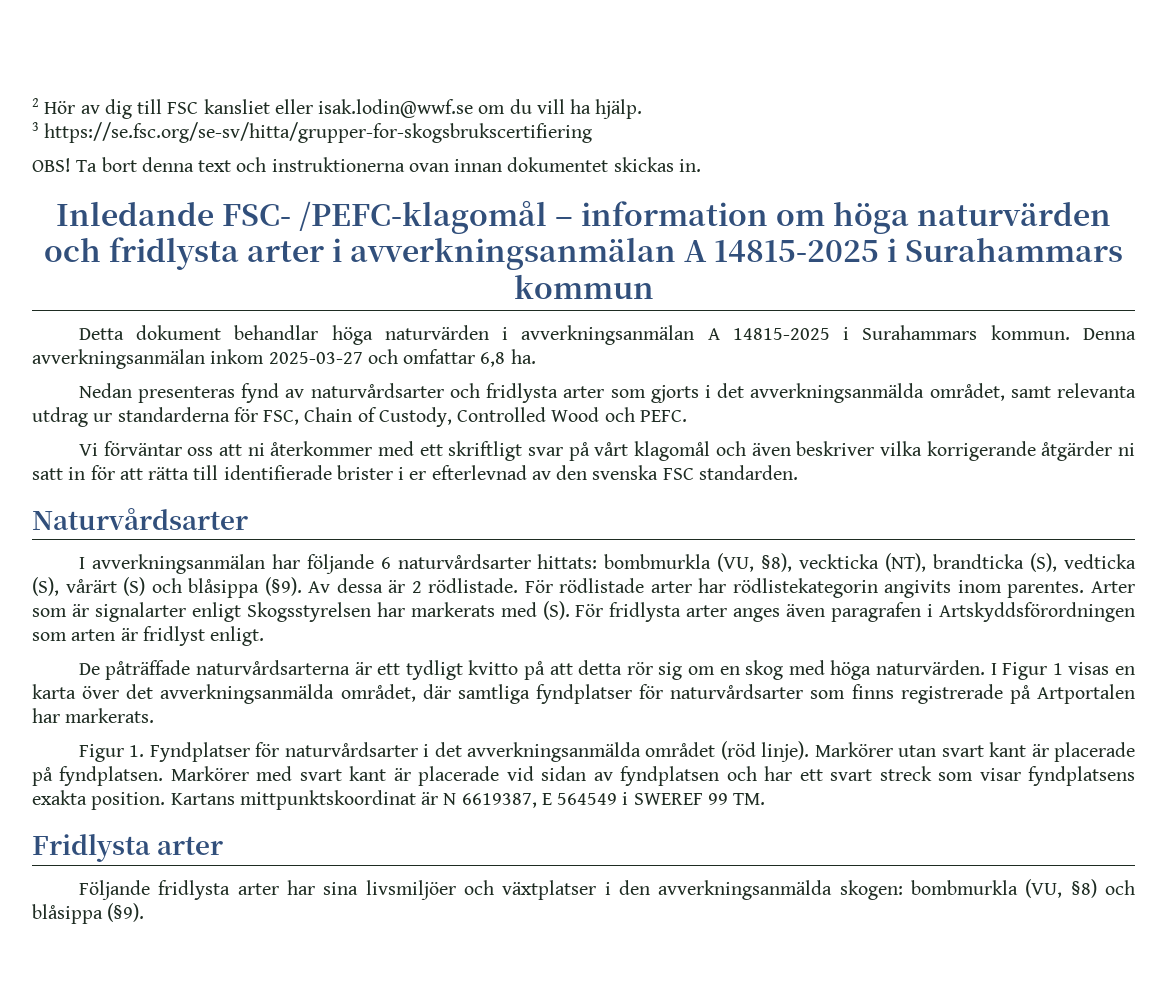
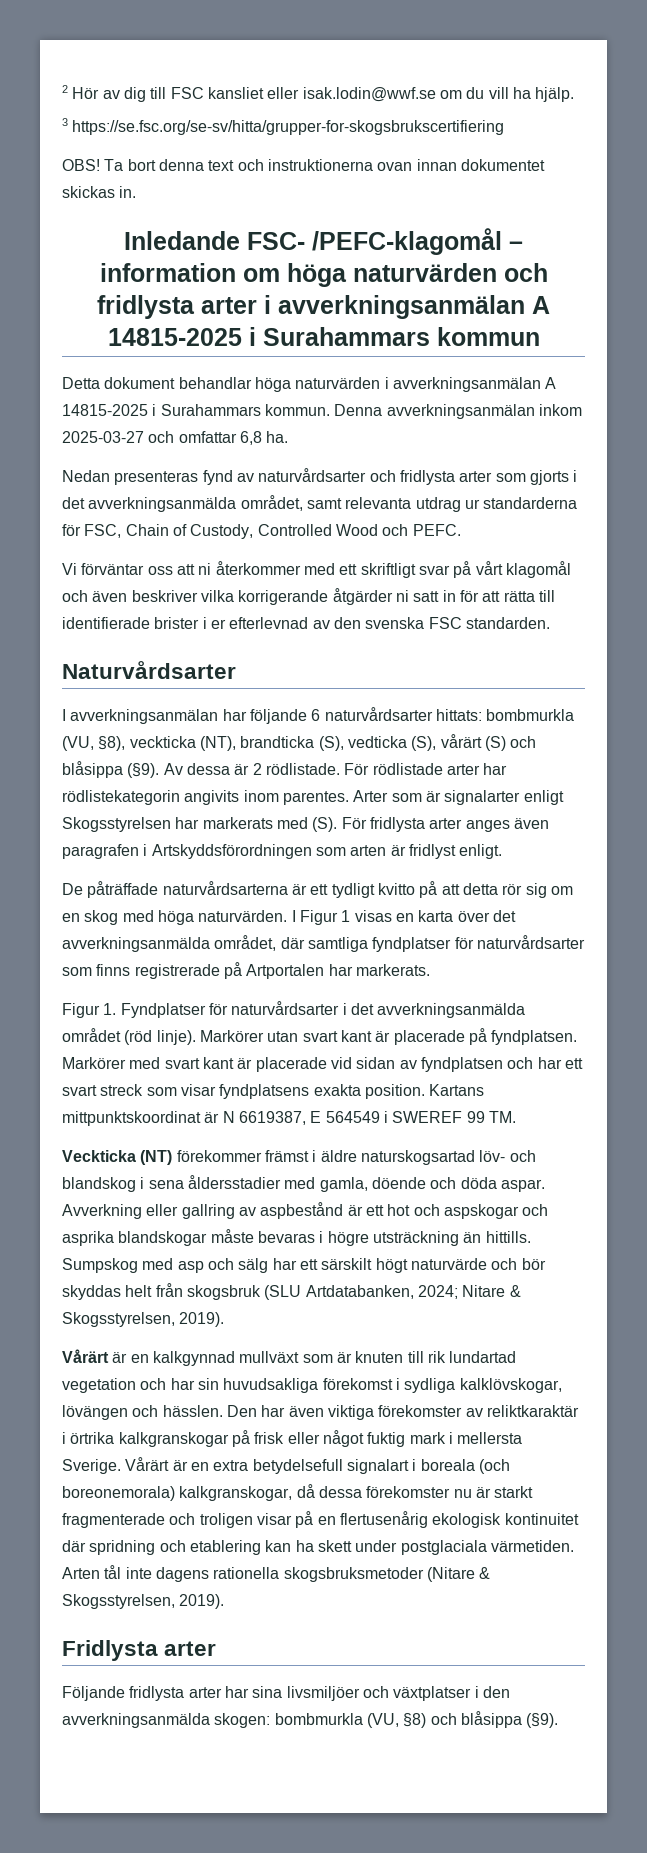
+ Veckticka (NT) förekommer främst i äldre naturskogsartad löv- och blandskog i sena åldersstadier med gamla, döende och döda aspar. Avverkning eller gallring av aspbestånd är ett hot och aspskogar och asprika blandskogar måste bevaras i högre utsträckning än hittills. Sumpskog med asp och sälg har ett särskilt högt naturvärde och bör skyddas helt från skogsbruk (SLU Artdatabanken, 2024; Nitare & Skogsstyrelsen, 2019).
+ Vårärt är en kalkgynnad mullväxt som är knuten till rik lundartad vegetation och har sin huvudsakliga förekomst i sydliga kalklövskogar, lövängen och hässlen. Den har även viktiga förekomster av reliktkaraktär i örtrika kalkgranskogar på frisk eller något fuktig mark i mellersta Sverige. Vårärt är en extra betydelsefull signalart i boreala (och boreonemorala) kalkgranskogar, då dessa förekomster nu är starkt fragmenterade och troligen visar på en flertusenårig ekologisk kontinuitet där spridning och etablering kan ha skett under postglaciala värmetiden. Arten tål inte dagens rationella skogsbruksmetoder (Nitare & Skogsstyrelsen, 2019).

